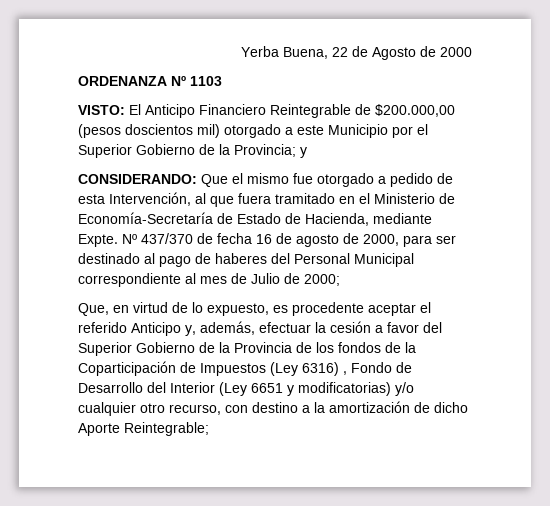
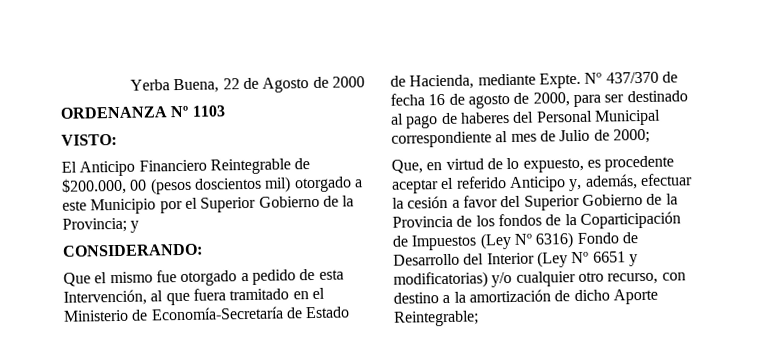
- VISTO: El Anticipo Financiero Reintegrable de $200.000,00 (pesos doscientos mil) otorgado a este Municipio por el Superior Gobierno de la Provincia; y
+ VISTO:
+ El Anticipo Financiero Reintegrable de $200.000, 00 (pesos doscientos mil) otorgado a este Municipio por el Superior Gobierno de la Provincia; y
- CONSIDERANDO: Que el mismo fue otorgado a pedido de esta Intervención, al que fuera tramitado en el Ministerio de Economía-Secretaría de Estado de Hacienda, mediante Expte.
+ CONSIDERANDO:
+ Que el mismo fue otorgado a pedido de esta Intervención, al que fuera tramitado en el Ministerio de Economía-Secretaría de Estado de Hacienda, mediante Expte.
- Que, en virtud de lo expuesto, es procedente aceptar el referido Anticipo y, además, efectuar la cesión a favor del Superior Gobierno de la Provincia de los fondos de la Coparticipación de Impuestos (Ley 6316) , Fondo de Desarrollo del Interior (Ley 6651 y modificatorias) y/o cualquier otro recurso, con destino a la amortización de dicho Aporte Reintegrable;
+ Que, en virtud de lo expuesto, es procedente aceptar el referido Anticipo y, además, efectuar la cesión a favor del Superior Gobierno de la Provincia de los fondos de la Coparticipación de Impuestos (Ley Nº 6316) Fondo de Desarrollo del Interior (Ley Nº 6651 y modificatorias) y/o cualquier otro recurso, con destino a la amortización de dicho Aporte Reintegrable;

